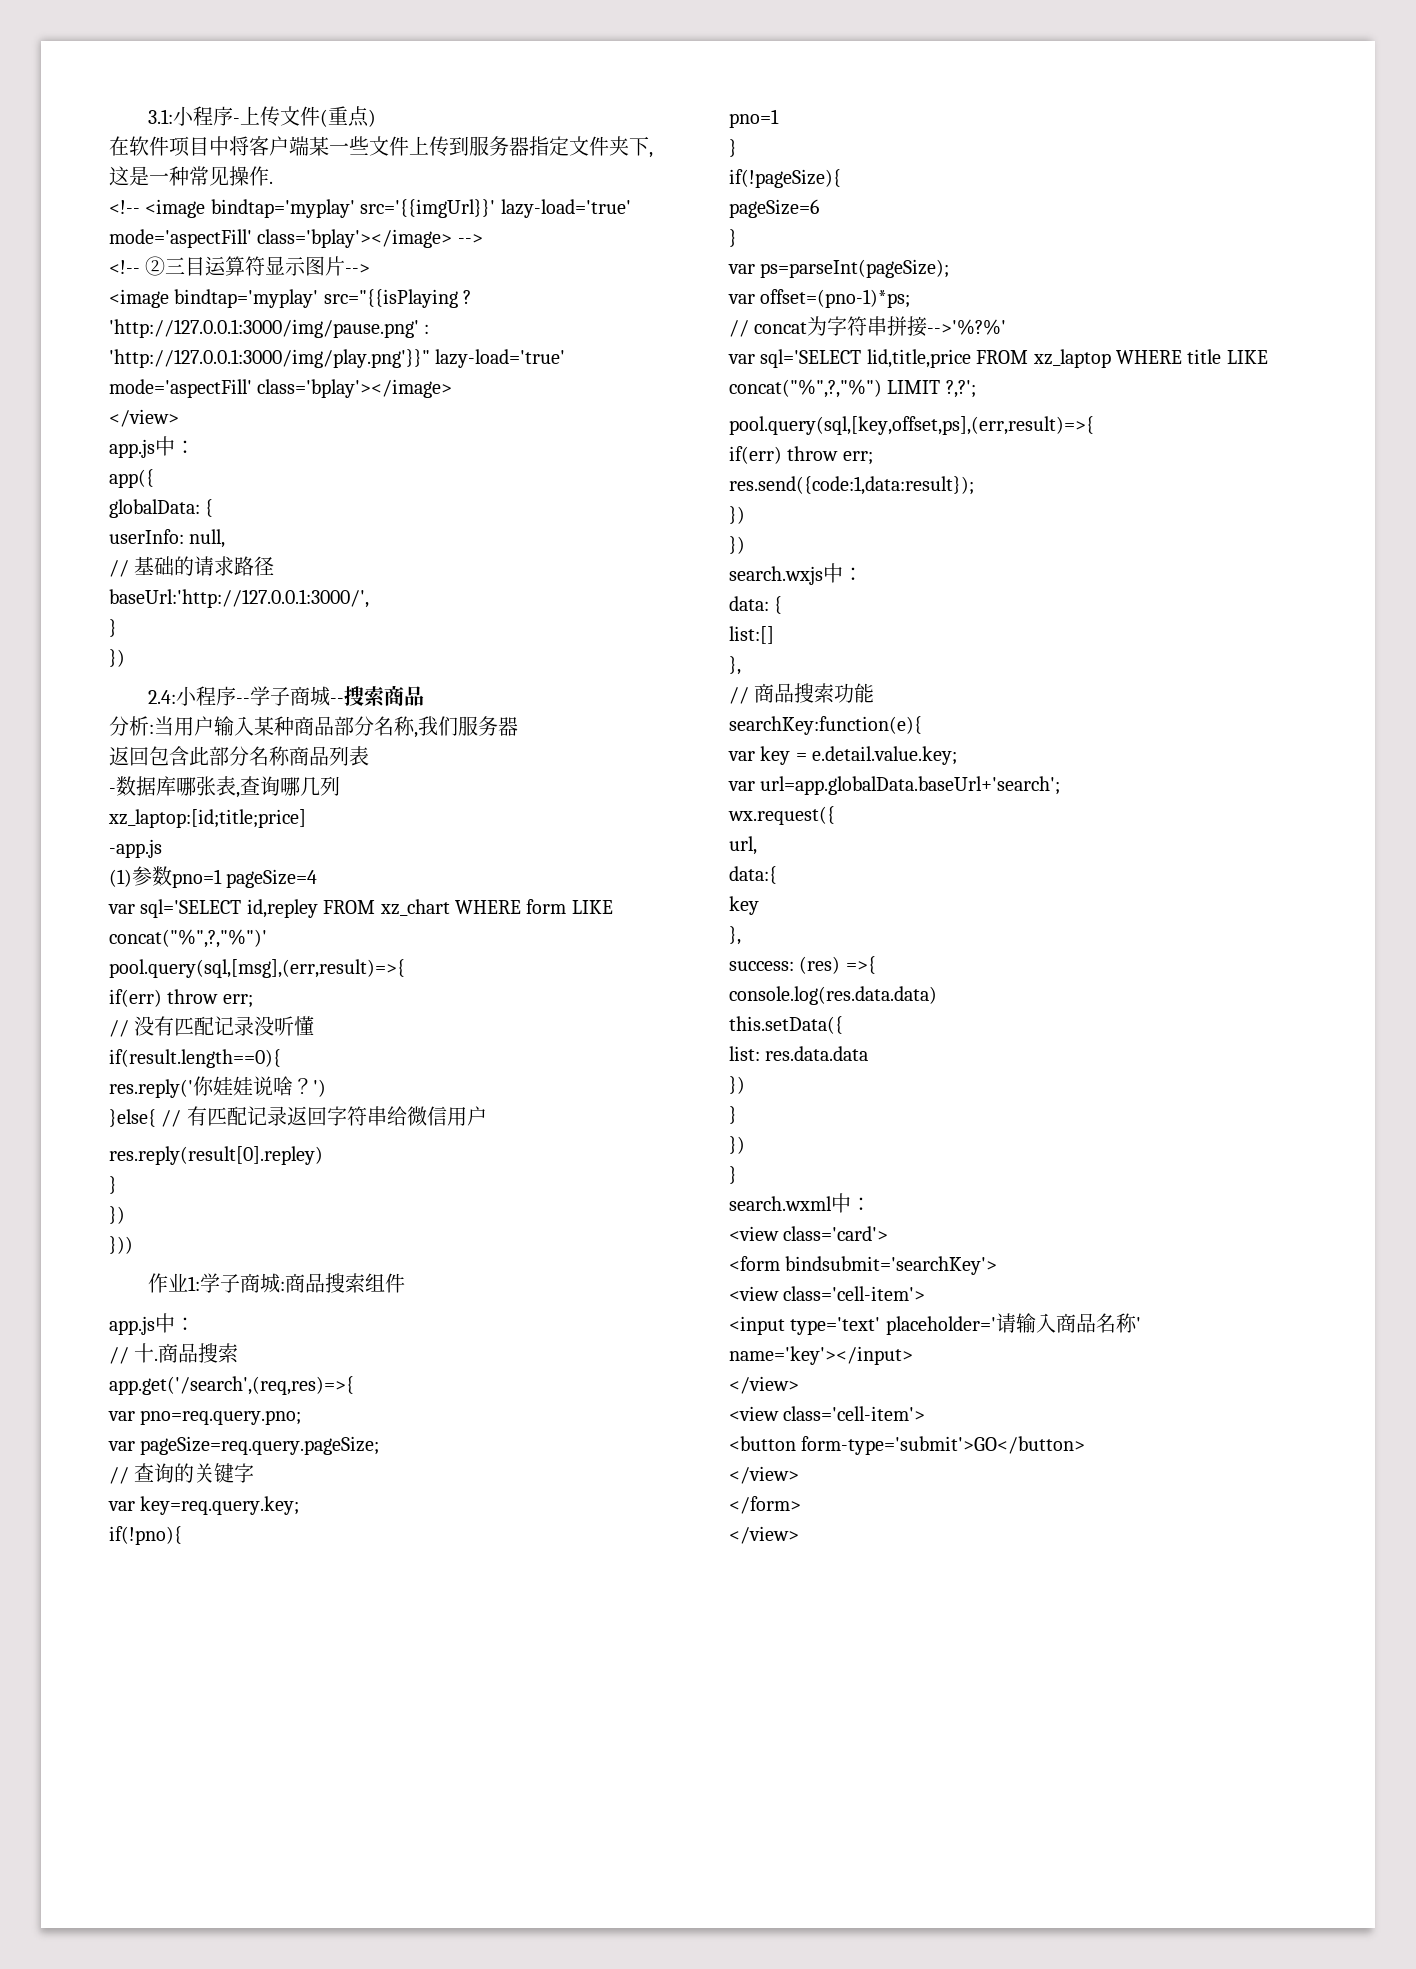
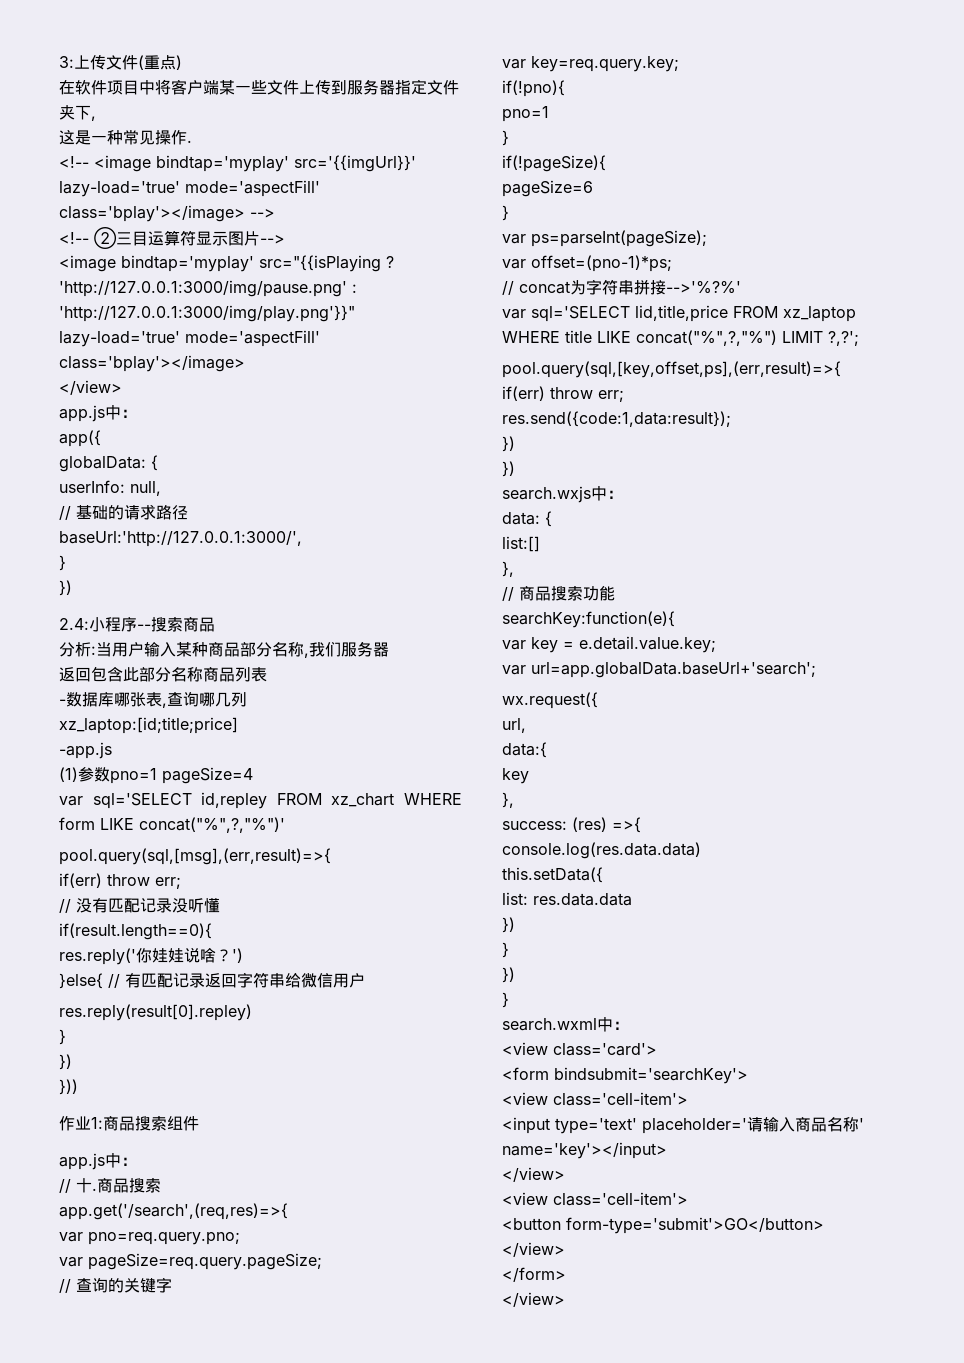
- 3.1:小程序-上传文件(重点)
+ 3:上传文件(重点)
- 2.4:小程序--学子商城--搜索商品
+ 2.4:小程序--搜索商品
- 作业1:学子商城:商品搜索组件
+ 作业1:商品搜索组件

